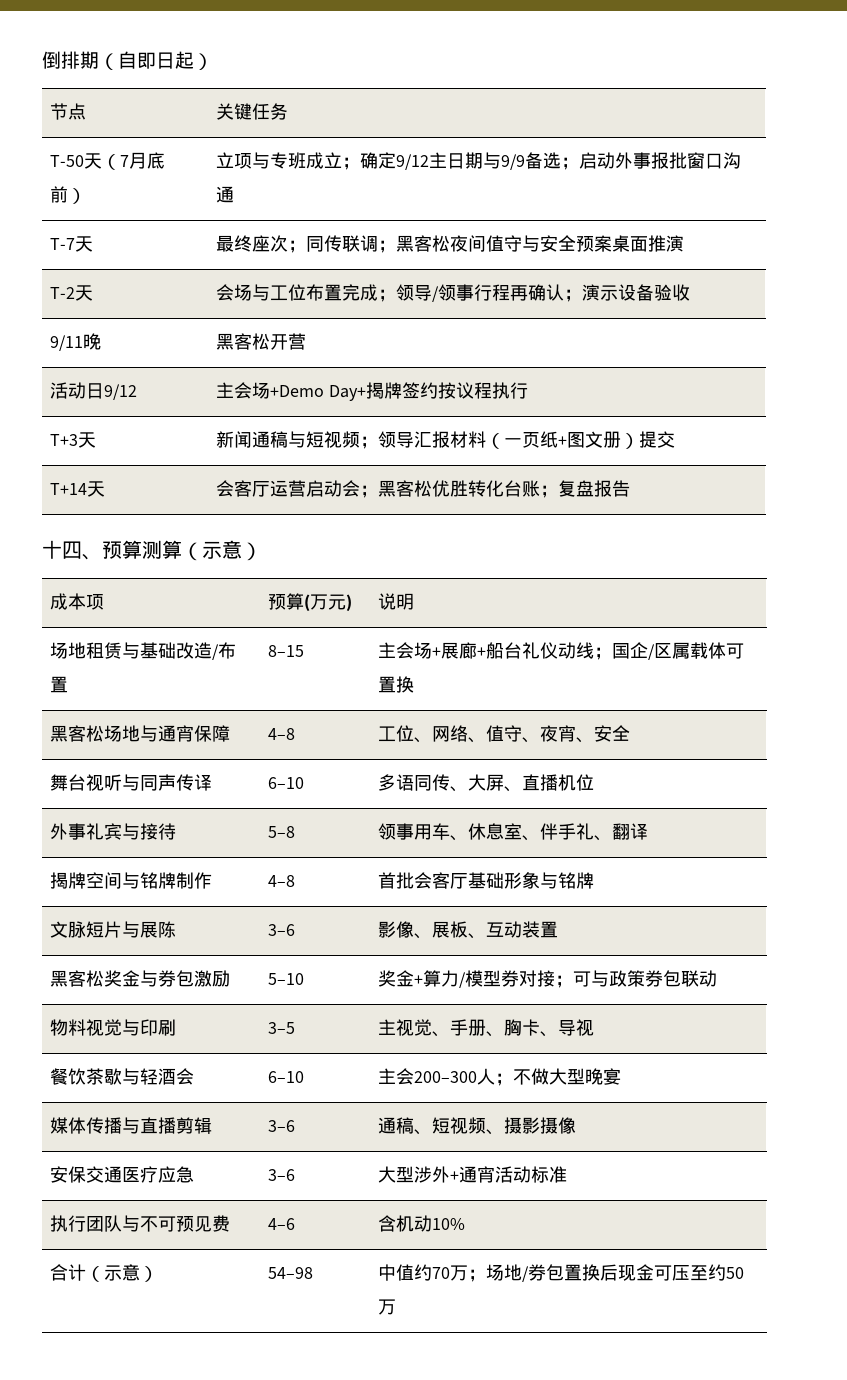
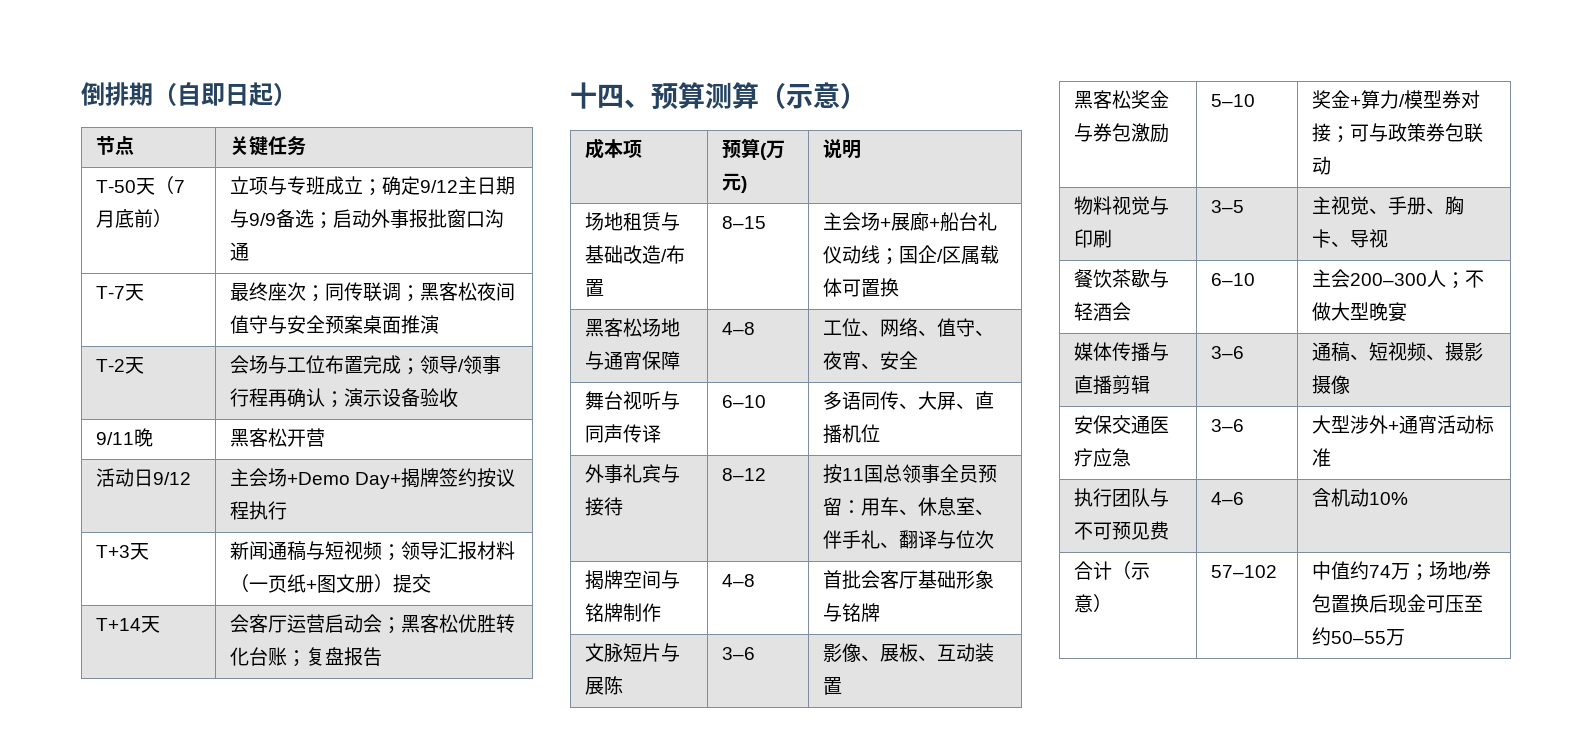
- 外事礼宾与接待 | 5–8 | 领事用车、休息室、伴手礼、翻译
+ 外事礼宾与接待 | 8–12 | 按11国总领事全员预留：用车、休息室、伴手礼、翻译与位次
- 合计（示意） | 54–98 | 中值约70万；场地/券包置换后现金可压至约50万
+ 合计（示意） | 57–102 | 中值约74万；场地/券包置换后现金可压至约50–55万

